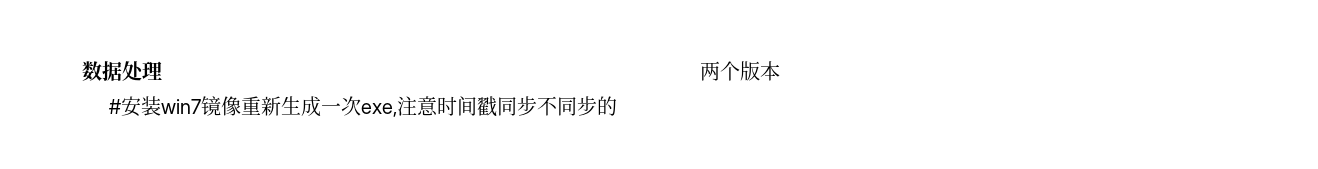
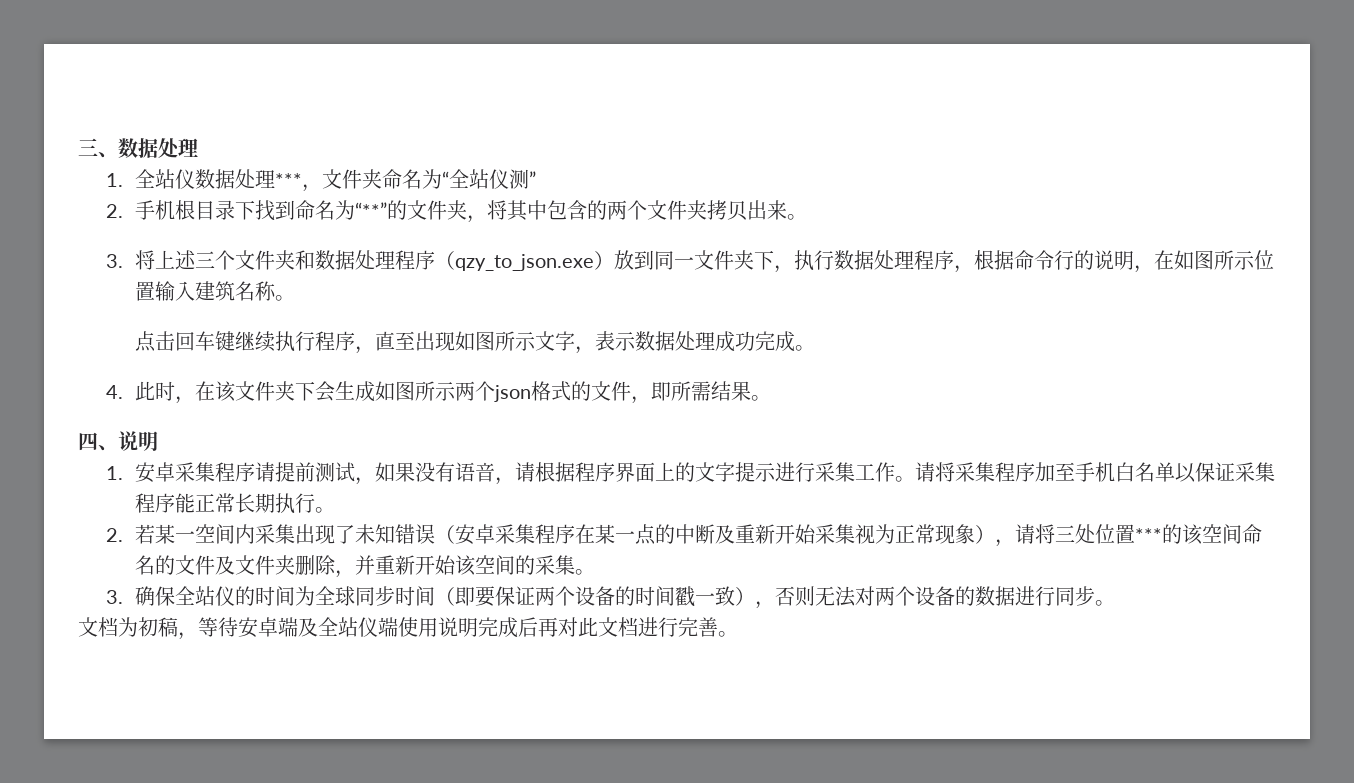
- 数据处理
+ 三、数据处理
- #安装win7镜像重新生成一次exe,注意时间戳同步不同步的两个版本
+ 1.全站仪数据处理***，文件夹命名为“全站仪测”
+ 2.手机根目录下找到命名为“**”的文件夹，将其中包含的两个文件夹拷贝出来。
+ 3.将上述三个文件夹和数据处理程序（qzy_to_json.exe）放到同一文件夹下，执行数据处理程序，根据命令行的说明，在如图所示位置输入建筑名称。
+ 点击回车键继续执行程序，直至出现如图所示文字，表示数据处理成功完成。
+ 4.此时，在该文件夹下会生成如图所示两个json格式的文件，即所需结果。
+ 四、说明
+ 1.安卓采集程序请提前测试，如果没有语音，请根据程序界面上的文字提示进行采集工作。请将采集程序加至手机白名单以保证采集程序能正常长期执行。
+ 2.若某一空间内采集出现了未知错误（安卓采集程序在某一点的中断及重新开始采集视为正常现象），请将三处位置***的该空间命名的文件及文件夹删除，并重新开始该空间的采集。
+ 3.确保全站仪的时间为全球同步时间（即要保证两个设备的时间戳一致），否则无法对两个设备的数据进行同步。
+ 文档为初稿，等待安卓端及全站仪端使用说明完成后再对此文档进行完善。

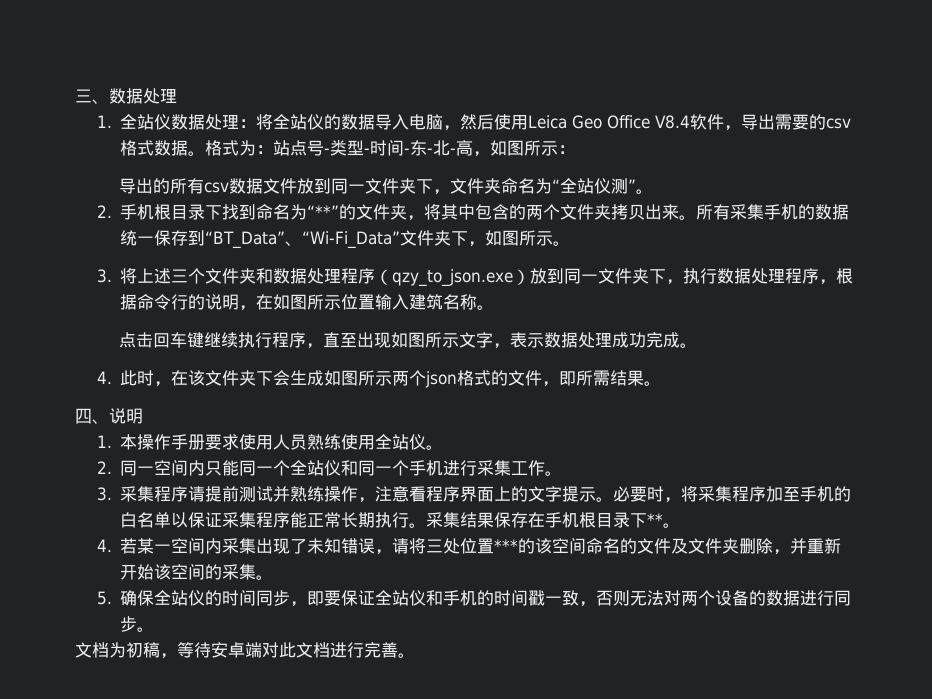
- 1.全站仪数据处理***，文件夹命名为“全站仪测”
+ 1.全站仪数据处理：将全站仪的数据导入电脑，然后使用Leica Geo Office V8.4软件，导出需要的csv格式数据。格式为：站点号-类型-时间-东-北-高，如图所示：
+ 导出的所有csv数据文件放到同一文件夹下，文件夹命名为“全站仪测”。
+ 所有采集手机的数据统一保存到“BT_Data”、“Wi-Fi_Data”文件夹下，如图所示。
- 1.安卓采集程序请提前测试，如果没有语音，请根据程序界面上的文字提示进行采集工作。请将采集程序加至手机白名单以保证采集程序能正常长期执行。
- 2.若某一空间内采集出现了未知错误（安卓采集程序在某一点的中断及重新开始采集视为正常现象），请将三处位置***的该空间命名的文件及文件夹删除，并重新开始该空间的采集。
+ 1.本操作手册要求使用人员熟练使用全站仪。
+ 2.同一空间内只能同一个全站仪和同一个手机进行采集工作。
+ 3.采集程序请提前测试并熟练操作，注意看程序界面上的文字提示。必要时，将采集程序加至手机的白名单以保证采集程序能正常长期执行。采集结果保存在手机根目录下**。
+ 4.若某一空间内采集出现了未知错误，请将三处位置***的该空间命名的文件及文件夹删除，并重新开始该空间的采集。
- 3.确保全站仪的时间为全球同步时间（即要保证两个设备的时间戳一致），否则无法对两个设备的数据进行同步。
+ 5.确保全站仪的时间同步，即要保证全站仪和手机的时间戳一致，否则无法对两个设备的数据进行同步。
- 文档为初稿，等待安卓端及全站仪端使用说明完成后再对此文档进行完善。
+ 文档为初稿，等待安卓端对此文档进行完善。

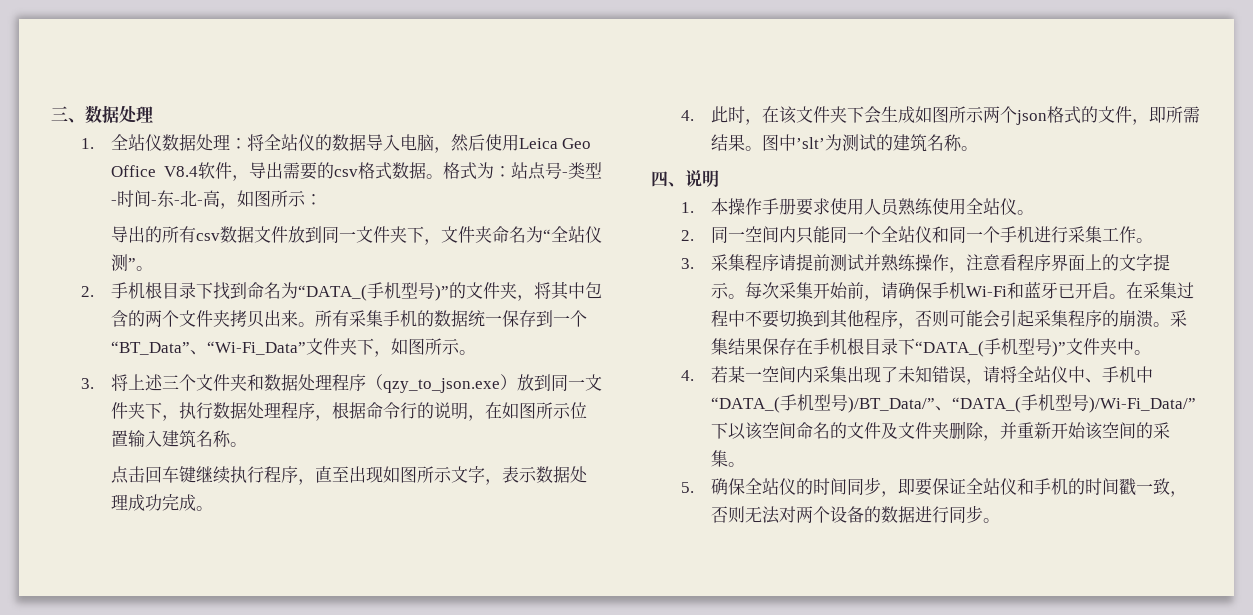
- 2.手机根目录下找到命名为“**”的文件夹，将其中包含的两个文件夹拷贝出来。
+ 2.手机根目录下找到命名为“DATA_(手机型号)”的文件夹，将其中包含的两个文件夹拷贝出来。
- 所有采集手机的数据统一保存到“BT_Data”、“Wi-Fi_Data”文件夹下，如图所示。
+ 所有采集手机的数据统一保存到一个“BT_Data”、“Wi-Fi_Data”文件夹下，如图所示。
+ 图中’slt’为测试的建筑名称。
- 必要时，将采集程序加至手机的白名单以保证采集程序能正常长期执行。
+ 每次采集开始前，请确保手机Wi-Fi和蓝牙已开启。在采集过程中不要切换到其他程序，否则可能会引起采集程序的崩溃。
- 采集结果保存在手机根目录下**。
+ 采集结果保存在手机根目录下“DATA_(手机型号)”文件夹中。
- 4.若某一空间内采集出现了未知错误，请将三处位置***的该空间命名的文件及文件夹删除，并重新开始该空间的采集。
+ 4.若某一空间内采集出现了未知错误，请将全站仪中、手机中“DATA_(手机型号)/BT_Data/”、“DATA_(手机型号)/Wi-Fi_Data/”下以该空间命名的文件及文件夹删除，并重新开始该空间的采集。
- 文档为初稿，等待安卓端对此文档进行完善。

